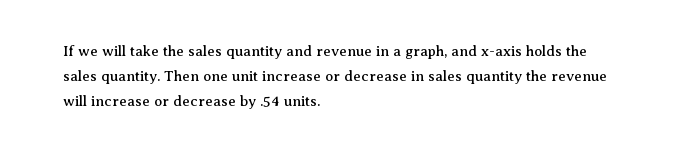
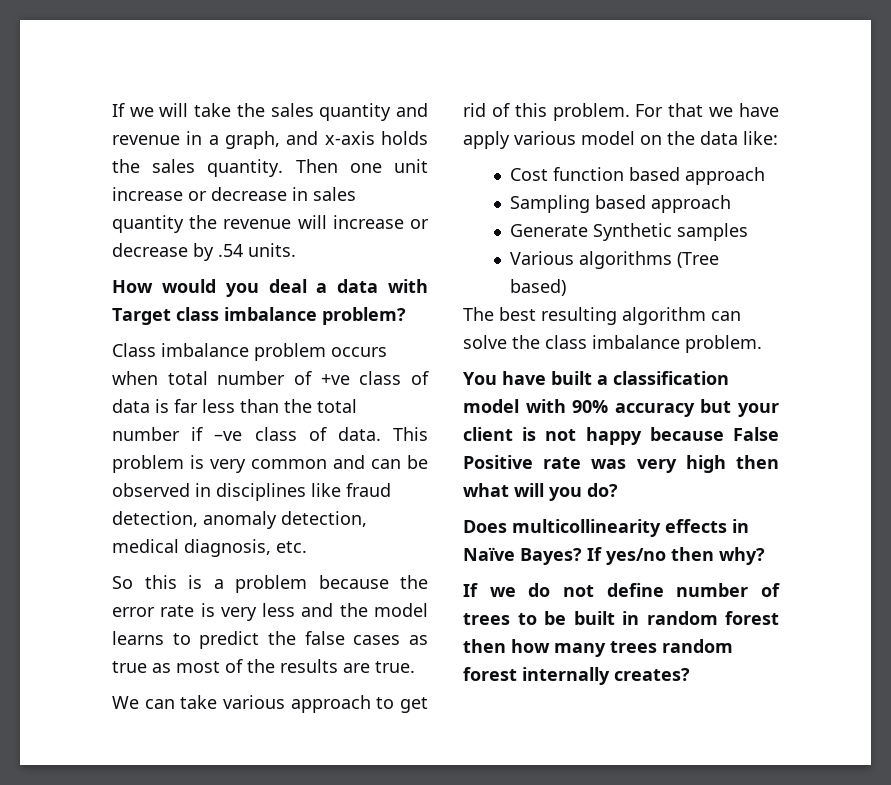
+ How would you deal a data with Target class imbalance problem?
+ Class imbalance problem occurs when total number of +ve class of data is far less than the total number if –ve class of data. This problem is very common and can be observed in disciplines like fraud detection, anomaly detection, medical diagnosis, etc.
+ So this is a problem because the error rate is very less and the model learns to predict the false cases as true as most of the results are true.
+ We can take various approach to get rid of this problem. For that we have apply various model on the data like:
+ Cost function based approach
+ Sampling based approach
+ Generate Synthetic samples
+ Various algorithms (Tree based)
+ The best resulting algorithm can solve the class imbalance problem.
+ You have built a classification model with 90% accuracy but your client is not happy because False Positive rate was very high then what will you do?
+ Does multicollinearity effects in Naïve Bayes? If yes/no then why?
+ If we do not define number of trees to be built in random forest then how many trees random forest internally creates?

